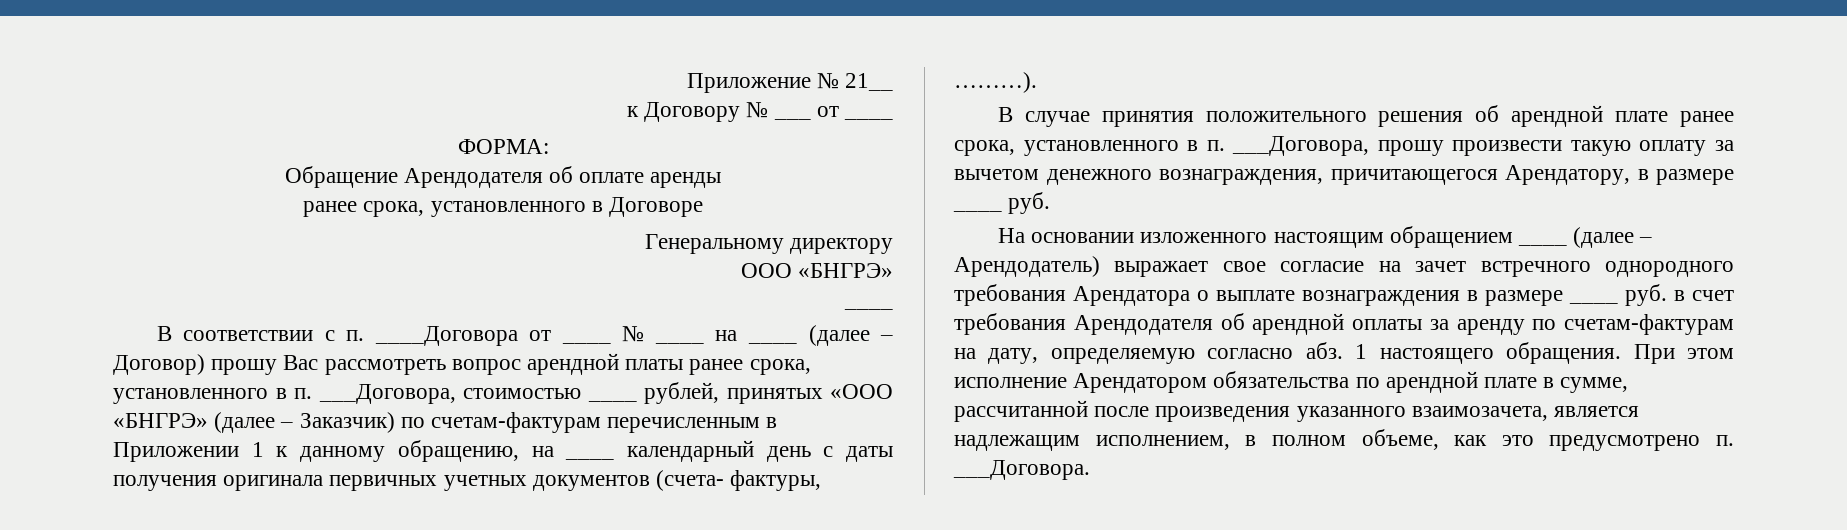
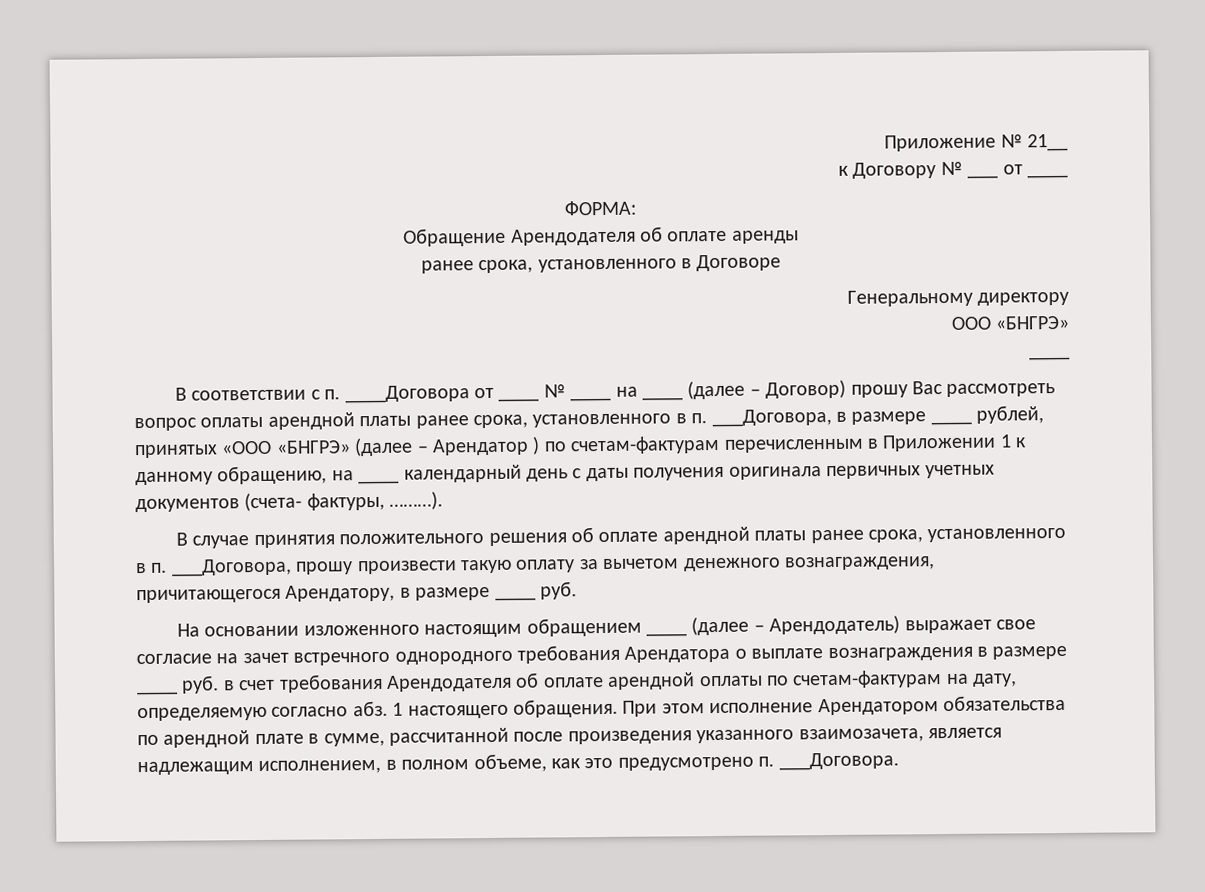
- В соответствии с п. ____Договора от ____ № ____ на ____ (далее – Договор) прошу Вас рассмотреть вопрос арендной платы ранее срока, установленного в п. ___Договора, стоимостью ____ рублей, принятых «ООО «БНГРЭ» (далее – Заказчик) по счетам-фактурам перечисленным в Приложении 1 к данному обращению, на ____ календарный день с даты получения оригинала первичных учетных документов (счета- фактуры, ………).
+ В соответствии с п. ____Договора от ____ № ____ на ____ (далее – Договор) прошу Вас рассмотреть вопрос оплаты арендной платы ранее срока, установленного в п. ___Договора, в размере ____ рублей, принятых «ООО «БНГРЭ» (далее – Арендатор ) по счетам-фактурам перечисленным в Приложении 1 к данному обращению, на ____ календарный день с даты получения оригинала первичных учетных документов (счета- фактуры, ………).
- В случае принятия положительного решения об арендной плате ранее срока, установленного в п. ___Договора, прошу произвести такую оплату за вычетом денежного вознаграждения, причитающегося Арендатору, в размере ____ руб.
+ В случае принятия положительного решения об оплате арендной платы ранее срока, установленного в п. ___Договора, прошу произвести такую оплату за вычетом денежного вознаграждения, причитающегося Арендатору, в размере ____ руб.
- На основании изложенного настоящим обращением ____ (далее – Арендодатель) выражает свое согласие на зачет встречного однородного требования Арендатора о выплате вознаграждения в размере ____ руб. в счет требования Арендодателя об арендной оплаты за аренду по счетам-фактурам на дату, определяемую согласно абз.
+ На основании изложенного настоящим обращением ____ (далее – Арендодатель) выражает свое согласие на зачет встречного однородного требования Арендатора о выплате вознаграждения в размере ____ руб. в счет требования Арендодателя об оплате арендной оплаты по счетам-фактурам на дату, определяемую согласно абз.

